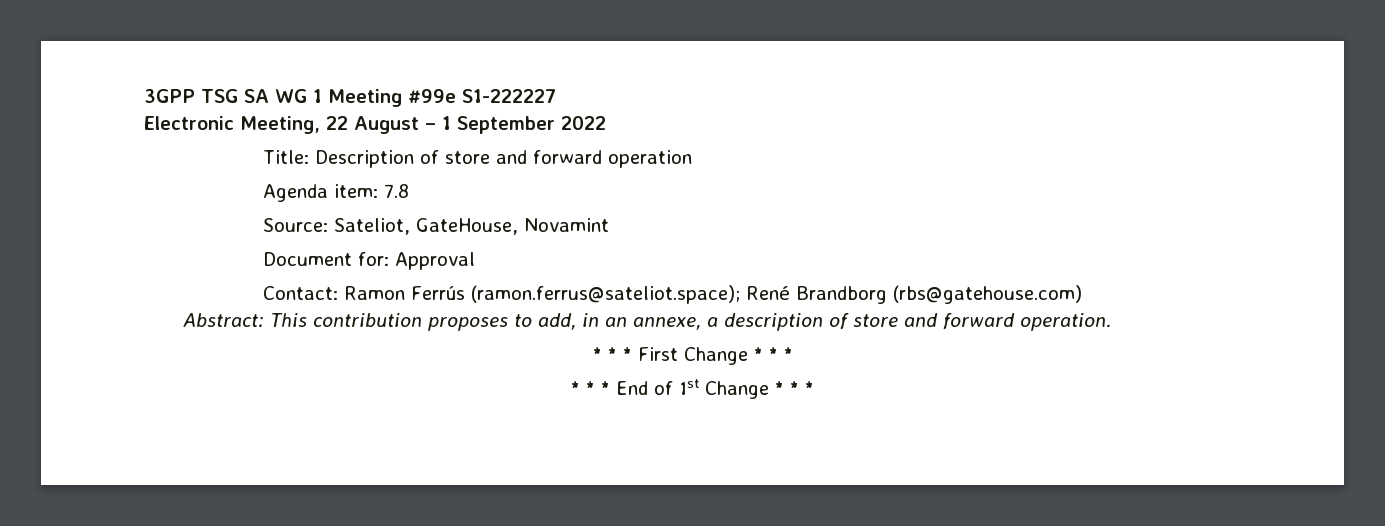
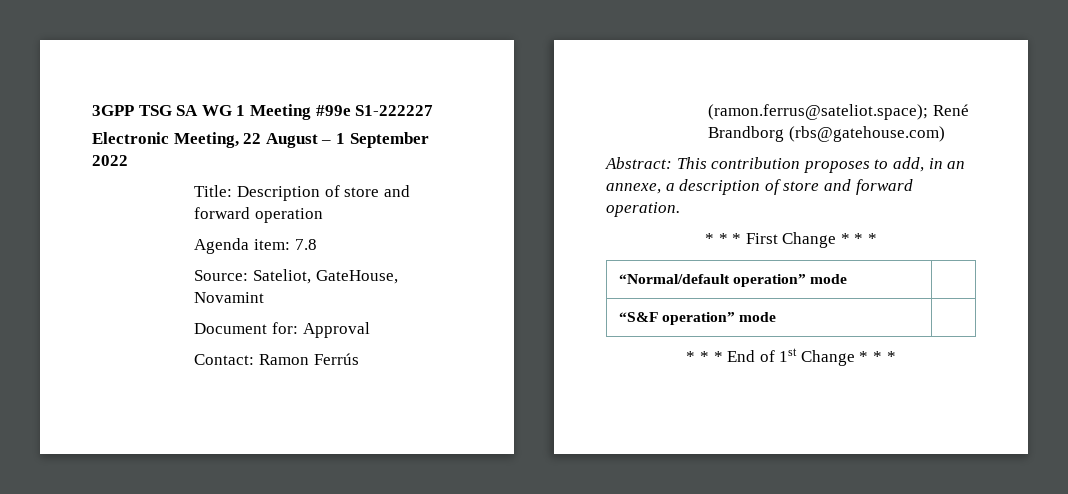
+ “Normal/default operation” mode |
+ “S&F operation” mode |

